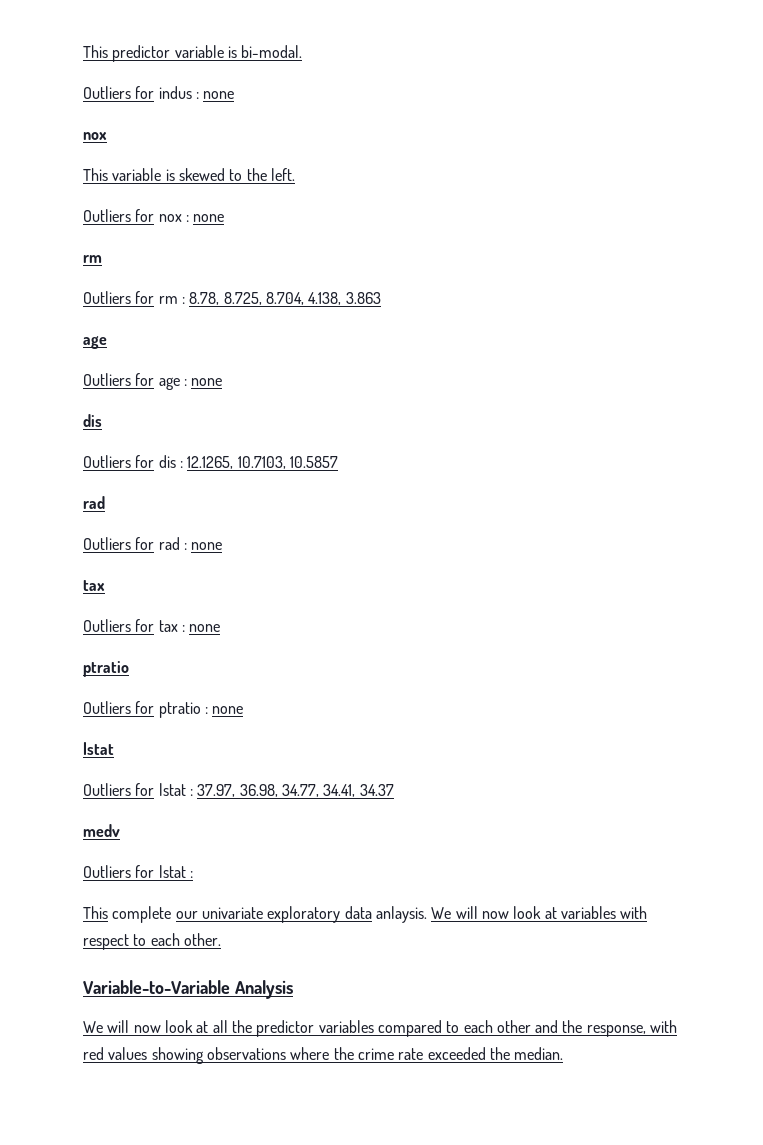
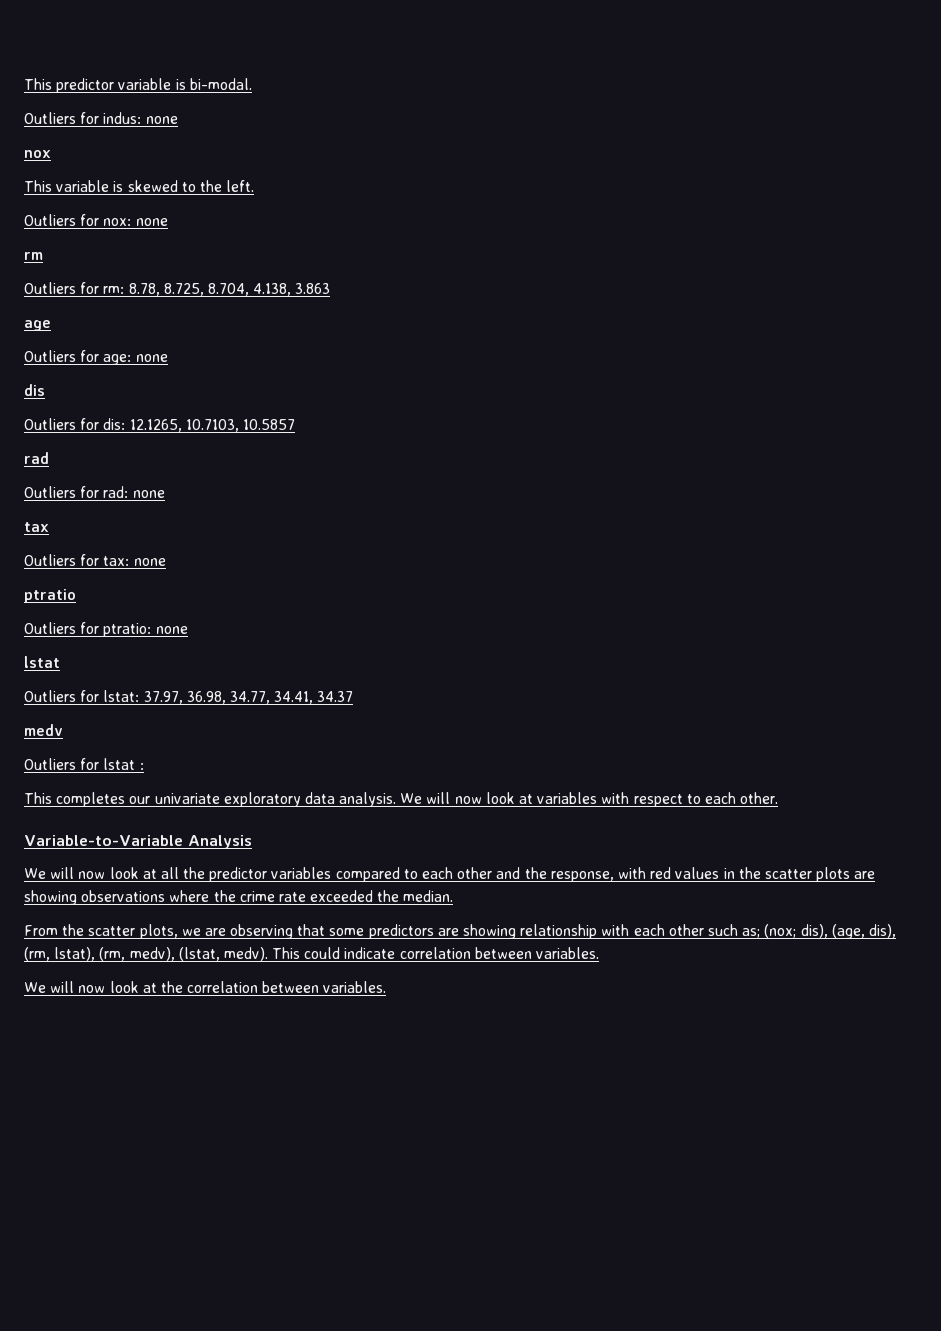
- Outliers for indus : none
+ Outliers for indus: none
- Outliers for nox : none
+ Outliers for nox: none
- Outliers for rm : 8.78, 8.725, 8.704, 4.138, 3.863
+ Outliers for rm: 8.78, 8.725, 8.704, 4.138, 3.863
- Outliers for age : none
+ Outliers for age: none
- Outliers for dis : 12.1265, 10.7103, 10.5857
+ Outliers for dis: 12.1265, 10.7103, 10.5857
- Outliers for rad : none
+ Outliers for rad: none
- Outliers for tax : none
+ Outliers for tax: none
- Outliers for ptratio : none
+ Outliers for ptratio: none
- Outliers for lstat : 37.97, 36.98, 34.77, 34.41, 34.37
+ Outliers for lstat: 37.97, 36.98, 34.77, 34.41, 34.37
- This complete our univariate exploratory data anlaysis.
+ This completes our univariate exploratory data analysis.
- We will now look at all the predictor variables compared to each other and the response, with red values showing observations where the crime rate exceeded the median.
+ We will now look at all the predictor variables compared to each other and the response, with red values in the scatter plots are showing observations where the crime rate exceeded the median.
+ From the scatter plots, we are observing that some predictors are showing relationship with each other such as; (nox; dis), (age, dis), (rm, lstat), (rm, medv), (lstat, medv). This could indicate correlation between variables.
+ We will now look at the correlation between variables.

